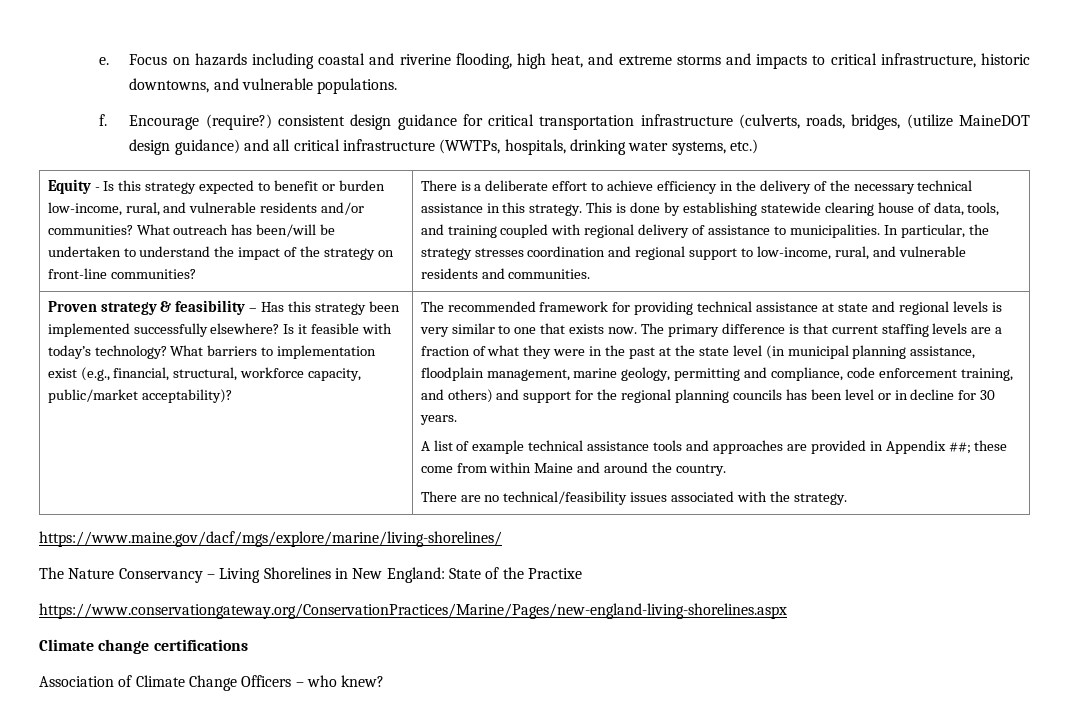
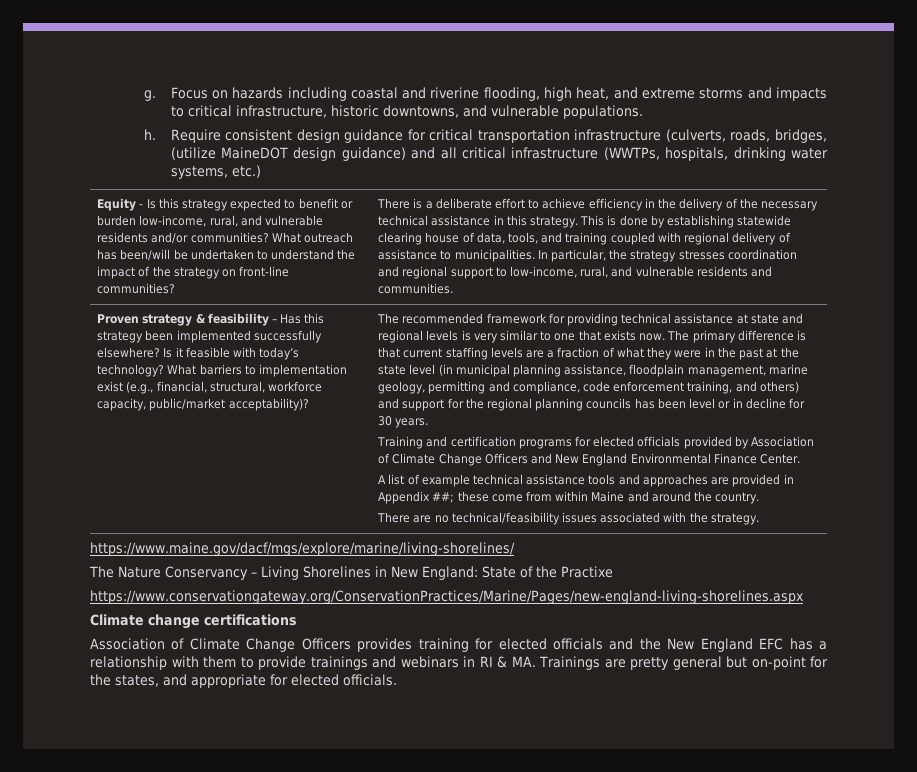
- e.
+ g.
- f. Encourage (require?) consistent design guidance for critical transportation infrastructure (culverts, roads, bridges, (utilize MaineDOT design guidance) and all critical infrastructure (WWTPs, hospitals, drinking water systems, etc.)
+ h. Require consistent design guidance for critical transportation infrastructure (culverts, roads, bridges, (utilize MaineDOT design guidance) and all critical infrastructure (WWTPs, hospitals, drinking water systems, etc.)
+ Training and certification programs for elected officials provided by Association of Climate Change Officers and New England Environmental Finance Center.
- Association of Climate Change Officers – who knew?
+ Association of Climate Change Officers provides training for elected officials and the New England EFC has a relationship with them to provide trainings and webinars in RI & MA. Trainings are pretty general but on-point for the states, and appropriate for elected officials.

